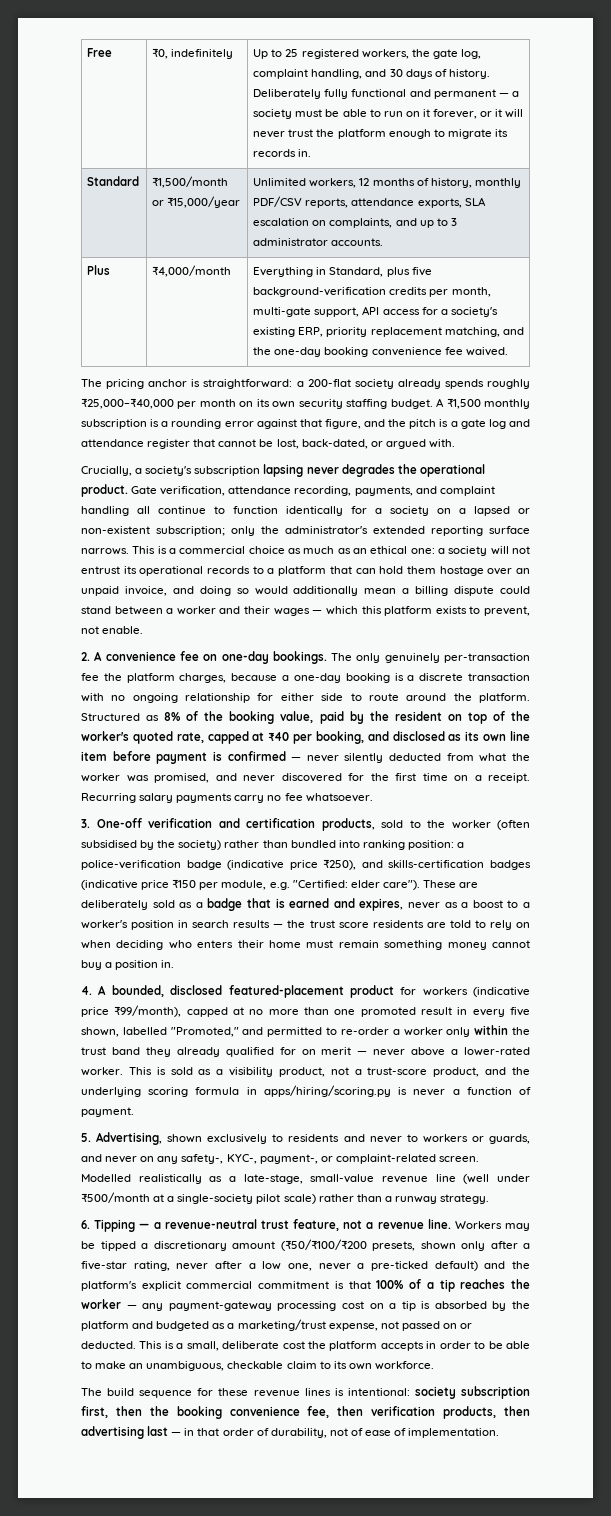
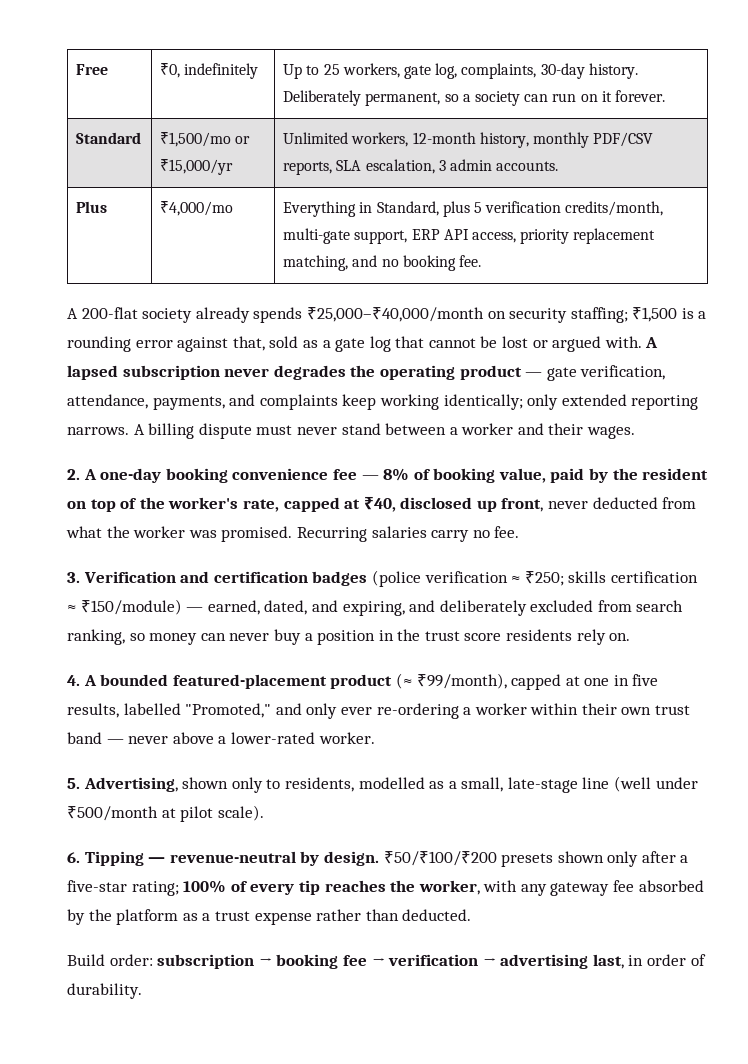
- Up to 25 registered workers, the gate log, complaint handling, and 30 days of history. Deliberately fully functional and permanent — a society must be able to run on it forever, or it will never trust the platform enough to migrate its records in.
- Standard | ₹1,500/month or ₹15,000/year | Unlimited workers, 12 months of history, monthly PDF/CSV reports, attendance exports, SLA escalation on complaints, and up to 3 administrator accounts.
+ Up to 25 workers, gate log, complaints, 30-day history. Deliberately permanent, so a society can run on it forever.
+ Standard | ₹1,500/mo or ₹15,000/yr | Unlimited workers, 12-month history, monthly PDF/CSV reports, SLA escalation, 3 admin accounts.
- Plus | ₹4,000/month | Everything in Standard, plus five background-verification credits per month, multi-gate support, API access for a society's existing ERP, priority replacement matching, and the one-day booking convenience fee waived.
- The pricing anchor is straightforward: a 200-flat society already spends roughly ₹25,000–₹40,000 per month on its own security staffing budget. A ₹1,500 monthly subscription is a rounding error against that figure, and the pitch is a gate log and attendance register that cannot be lost, back-dated, or argued with.
- Crucially, a society's subscription lapsing never degrades the operational product. Gate verification, attendance recording, payments, and complaint handling all continue to function identically for a society on a lapsed or non-existent subscription; only the administrator's extended reporting surface narrows. This is a commercial choice as much as an ethical one: a society will not entrust its operational records to a platform that can hold them hostage over an unpaid invoice, and doing so would additionally mean a billing dispute could stand between a worker and their wages — which this platform exists to prevent, not enable.
- 2. A convenience fee on one-day bookings. The only genuinely per-transaction fee the platform charges, because a one-day booking is a discrete transaction with no ongoing relationship for either side to route around the platform. Structured as 8% of the booking value, paid by the resident on top of the worker's quoted rate, capped at ₹40 per booking, and disclosed as its own line item before payment is confirmed — never silently deducted from what the worker was promised, and never discovered for the first time on a receipt. Recurring salary payments carry no fee whatsoever.
- 3. One-off verification and certification products, sold to the worker (often subsidised by the society) rather than bundled into ranking position: a police-verification badge (indicative price ₹250), and skills-certification badges (indicative price ₹150 per module, e.g. "Certified: elder care"). These are deliberately sold as a badge that is earned and expires, never as a boost to a worker's position in search results — the trust score residents are told to rely on when deciding who enters their home must remain something money cannot buy a position in.
- 4. A bounded, disclosed featured-placement product for workers (indicative price ₹99/month), capped at no more than one promoted result in every five shown, labelled "Promoted," and permitted to re-order a worker only within the trust band they already qualified for on merit — never above a lower-rated worker. This is sold as a visibility product, not a trust-score product, and the underlying scoring formula in apps/hiring/scoring.py is never a function of payment.
- 5. Advertising, shown exclusively to residents and never to workers or guards, and never on any safety-, KYC-, payment-, or complaint-related screen. Modelled realistically as a late-stage, small-value revenue line (well under ₹500/month at a single-society pilot scale) rather than a runway strategy.
- 6. Tipping — a revenue-neutral trust feature, not a revenue line. Workers may be tipped a discretionary amount (₹50/₹100/₹200 presets, shown only after a five-star rating, never after a low one, never a pre-ticked default) and the platform's explicit commercial commitment is that 100% of a tip reaches the worker — any payment-gateway processing cost on a tip is absorbed by the platform and budgeted as a marketing/trust expense, not passed on or deducted. This is a small, deliberate cost the platform accepts in order to be able to make an unambiguous, checkable claim to its own workforce.
- The build sequence for these revenue lines is intentional: society subscription first, then the booking convenience fee, then verification products, then advertising last — in that order of durability, not of ease of implementation.
+ Plus | ₹4,000/mo | Everything in Standard, plus 5 verification credits/month, multi-gate support, ERP API access, priority replacement matching, and no booking fee.
+ A 200-flat society already spends ₹25,000–₹40,000/month on security staffing; ₹1,500 is a rounding error against that, sold as a gate log that cannot be lost or argued with. A lapsed subscription never degrades the operating product — gate verification, attendance, payments, and complaints keep working identically; only extended reporting narrows. A billing dispute must never stand between a worker and their wages.
+ 2. A one-day booking convenience fee — 8% of booking value, paid by the resident on top of the worker's rate, capped at ₹40, disclosed up front, never deducted from what the worker was promised. Recurring salaries carry no fee.
+ 3. Verification and certification badges (police verification ≈ ₹250; skills certification ≈ ₹150/module) — earned, dated, and expiring, and deliberately excluded from search ranking, so money can never buy a position in the trust score residents rely on.
+ 4. A bounded featured-placement product (≈ ₹99/month), capped at one in five results, labelled "Promoted," and only ever re-ordering a worker within their own trust band — never above a lower-rated worker.
+ 5. Advertising, shown only to residents, modelled as a small, late-stage line (well under ₹500/month at pilot scale).
+ 6. Tipping — revenue-neutral by design. ₹50/₹100/₹200 presets shown only after a five-star rating; 100% of every tip reaches the worker, with any gateway fee absorbed by the platform as a trust expense rather than deducted.
+ Build order: subscription → booking fee → verification → advertising last, in order of durability.

